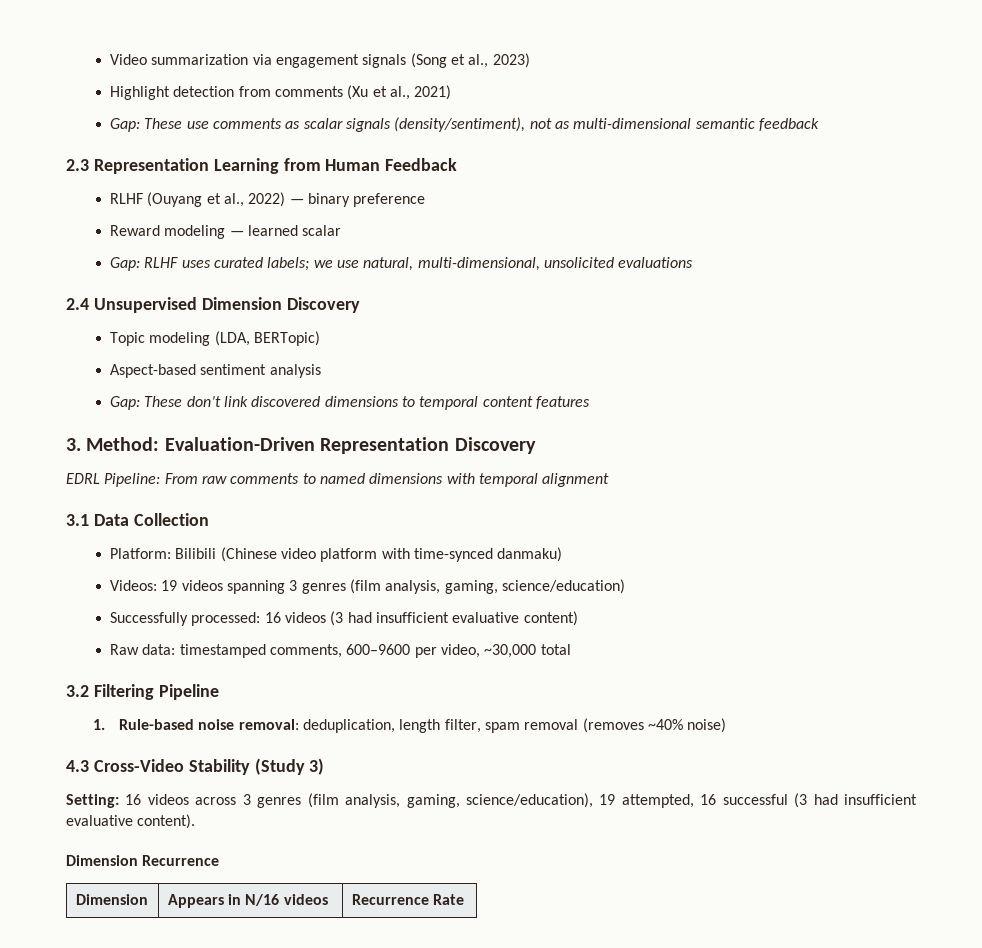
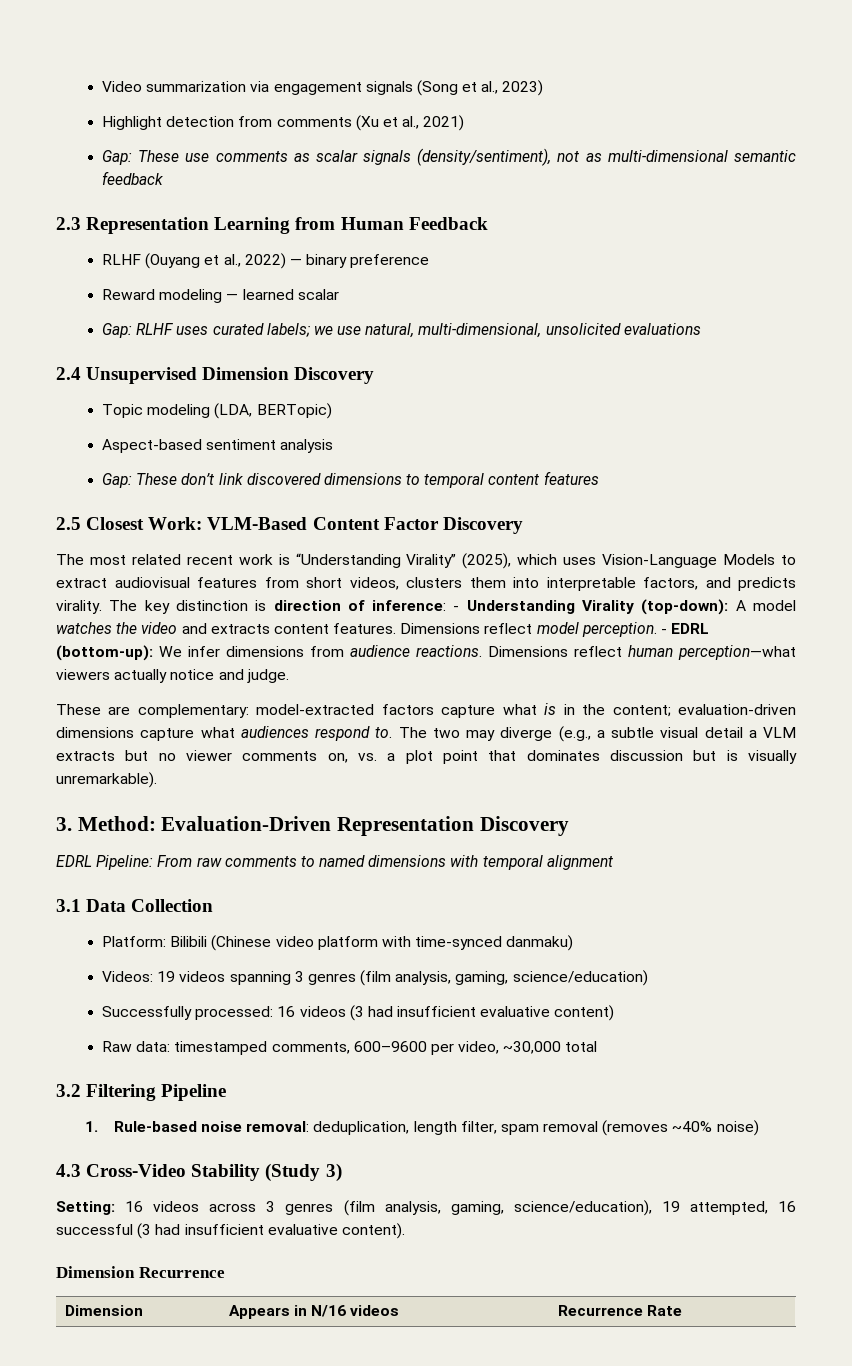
+ 2.5 Closest Work: VLM-Based Content Factor Discovery
+ The most related recent work is “Understanding Virality” (2025), which uses Vision-Language Models to extract audiovisual features from short videos, clusters them into interpretable factors, and predicts virality. The key distinction is direction of inference: - Understanding Virality (top-down): A model watches the video and extracts content features. Dimensions reflect model perception. - EDRL (bottom-up): We infer dimensions from audience reactions. Dimensions reflect human perception—what viewers actually notice and judge.
+ These are complementary: model-extracted factors capture what is in the content; evaluation-driven dimensions capture what audiences respond to. The two may diverge (e.g., a subtle visual detail a VLM extracts but no viewer comments on, vs. a plot point that dominates discussion but is visually unremarkable).

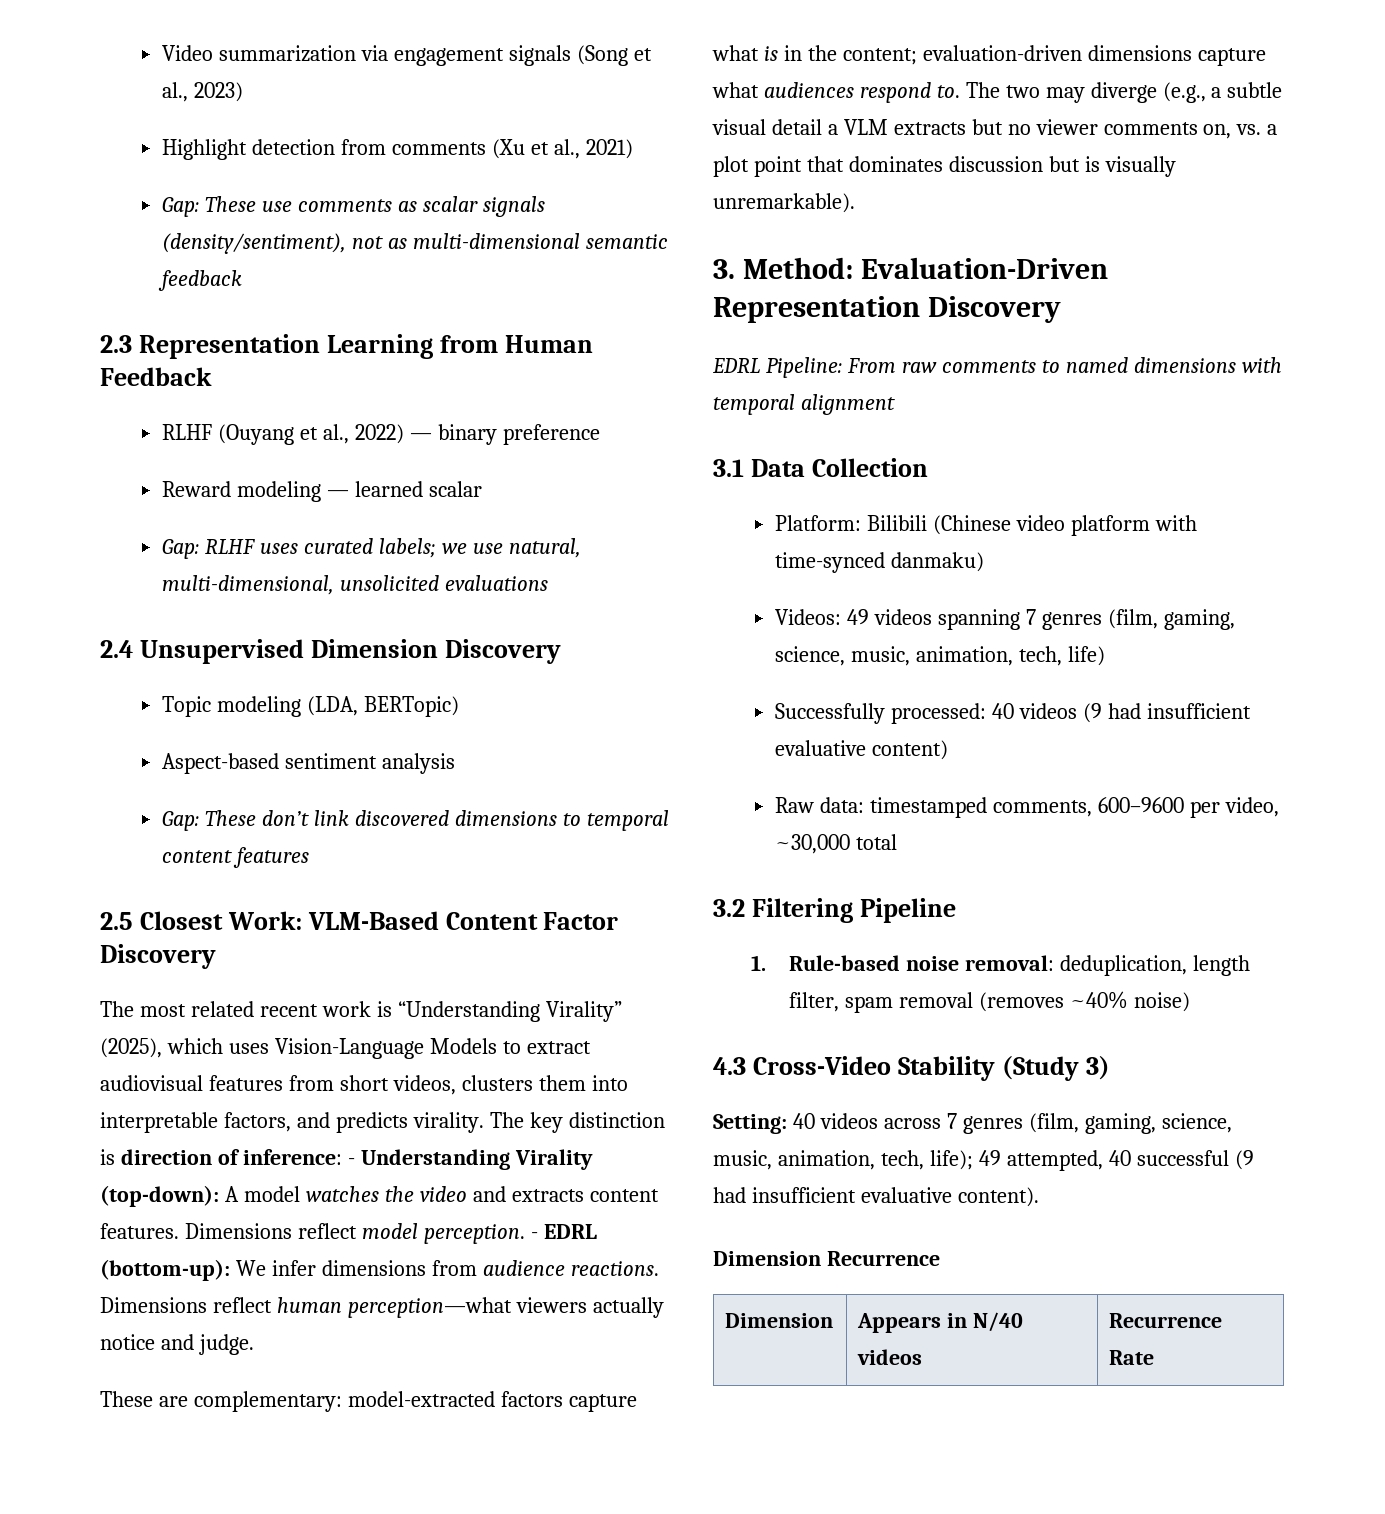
- Videos: 19 videos spanning 3 genres (film analysis, gaming, science/education)
+ Videos: 49 videos spanning 7 genres (film, gaming, science, music, animation, tech, life)
- Successfully processed: 16 videos (3 had insufficient evaluative content)
+ Successfully processed: 40 videos (9 had insufficient evaluative content)
- Setting: 16 videos across 3 genres (film analysis, gaming, science/education), 19 attempted, 16 successful (3 had insufficient evaluative content).
+ Setting: 40 videos across 7 genres (film, gaming, science, music, animation, tech, life); 49 attempted, 40 successful (9 had insufficient evaluative content).
- Dimension | Appears in N/16 videos | Recurrence Rate
+ Dimension | Appears in N/40 videos | Recurrence Rate

